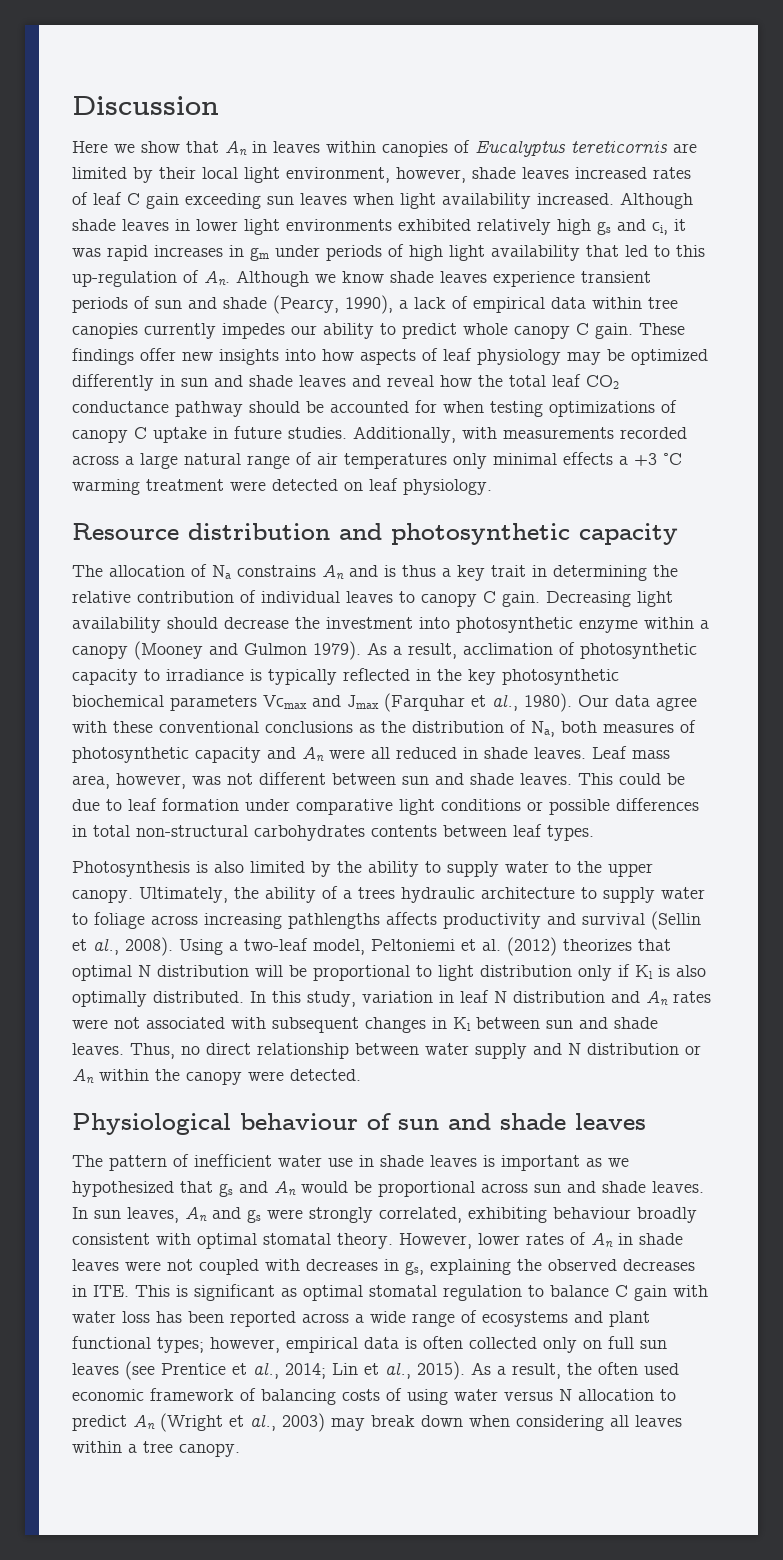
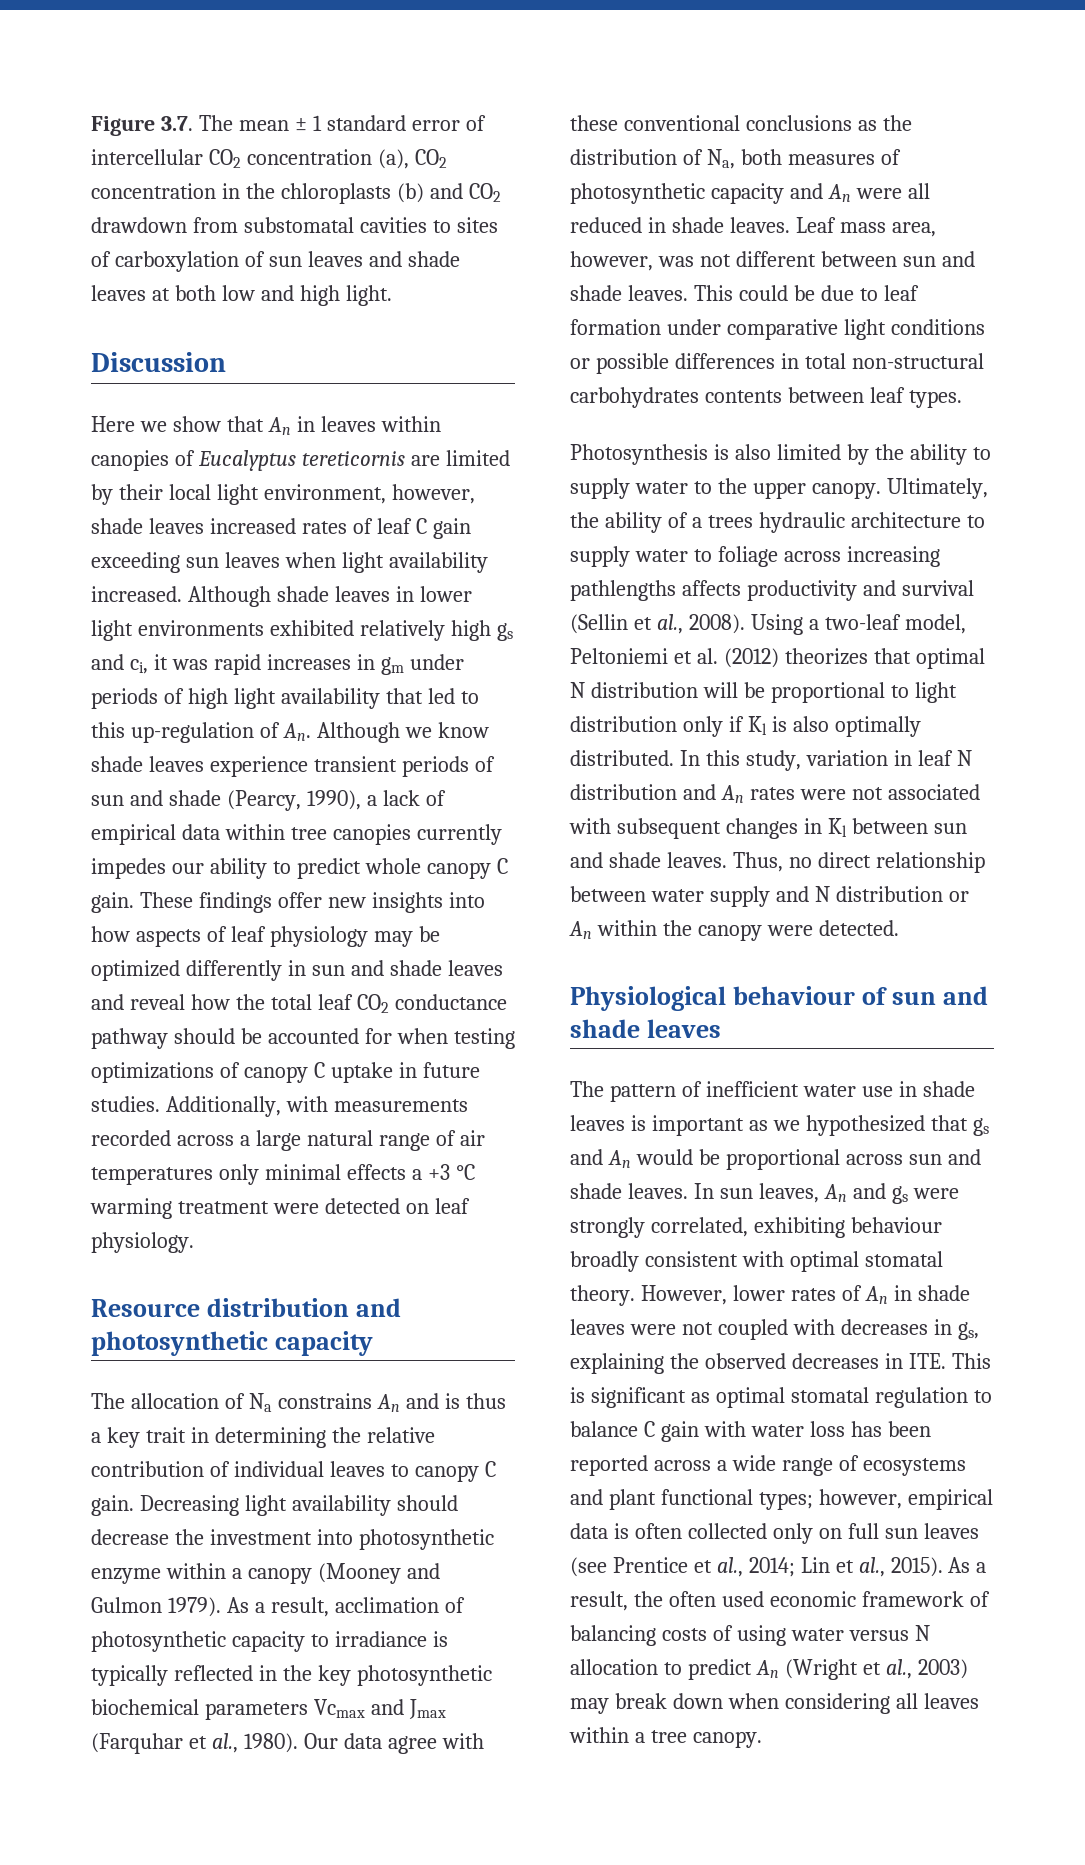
+ Figure 3.7. The mean ± 1 standard error of intercellular CO2 concentration (a), CO2 concentration in the chloroplasts (b) and CO2 drawdown from substomatal cavities to sites of carboxylation of sun leaves and shade leaves at both low and high light.

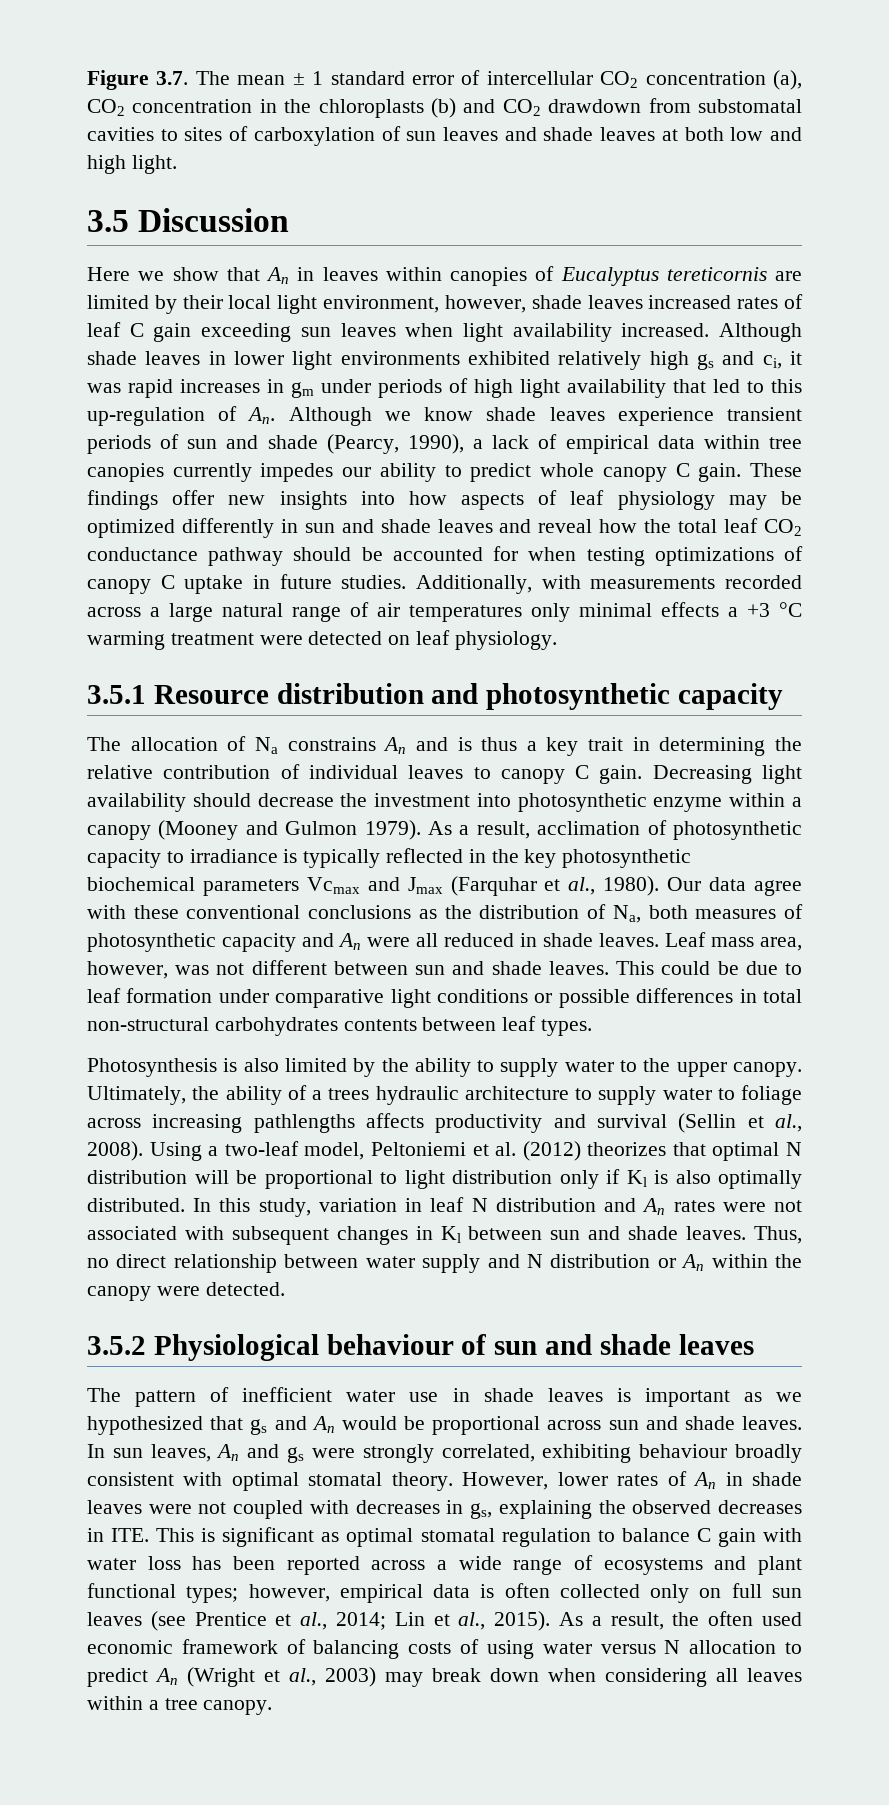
- Discussion
+ 3.5 Discussion
- Resource distribution and photosynthetic capacity
+ 3.5.1 Resource distribution and photosynthetic capacity
- Physiological behaviour of sun and shade leaves
+ 3.5.2 Physiological behaviour of sun and shade leaves

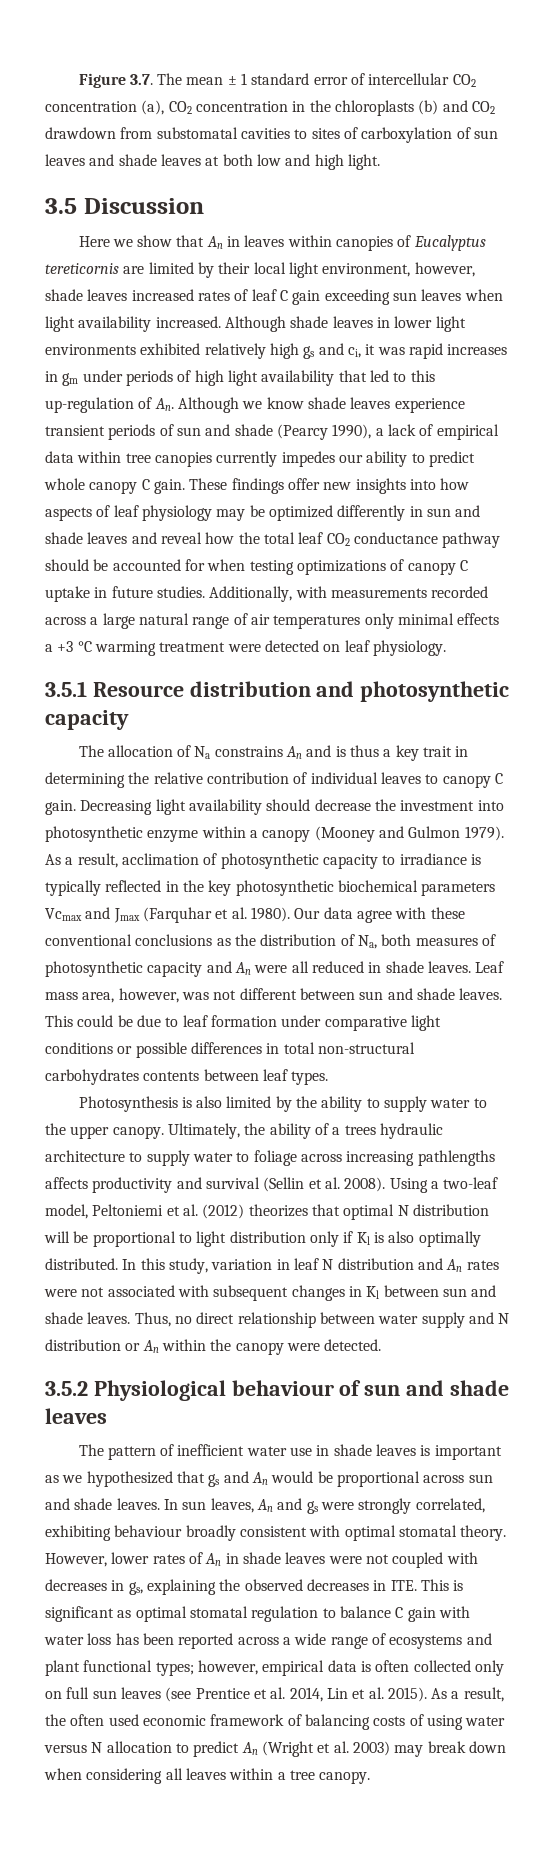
- Although shade leaves in lower light environments exhibited relatively high gs and ci, it was rapid increases in gm under periods of high light availability that led to this up-regulation of An. Although we know shade leaves experience transient periods of sun and shade (Pearcy, 1990), a lack of empirical data within tree canopies currently impedes our ability to predict whole canopy C gain.
+ Although shade leaves in lower light environments exhibited relatively high gs and ci, it was rapid increases in gm under periods of high light availability that led to this up-regulation of An. Although we know shade leaves experience transient periods of sun and shade (Pearcy 1990), a lack of empirical data within tree canopies currently impedes our ability to predict whole canopy C gain.
- As a result, acclimation of photosynthetic capacity to irradiance is typically reflected in the key photosynthetic biochemical parameters Vcmax and Jmax (Farquhar et al., 1980).
+ As a result, acclimation of photosynthetic capacity to irradiance is typically reflected in the key photosynthetic biochemical parameters Vcmax and Jmax (Farquhar et al. 1980).
- Ultimately, the ability of a trees hydraulic architecture to supply water to foliage across increasing pathlengths affects productivity and survival (Sellin et al., 2008).
+ Ultimately, the ability of a trees hydraulic architecture to supply water to foliage across increasing pathlengths affects productivity and survival (Sellin et al. 2008).
- however, empirical data is often collected only on full sun leaves (see Prentice et al., 2014; Lin et al., 2015).
+ however, empirical data is often collected only on full sun leaves (see Prentice et al. 2014, Lin et al. 2015).
- As a result, the often used economic framework of balancing costs of using water versus N allocation to predict An (Wright et al., 2003) may break down when considering all leaves within a tree canopy.
+ As a result, the often used economic framework of balancing costs of using water versus N allocation to predict An (Wright et al. 2003) may break down when considering all leaves within a tree canopy.

